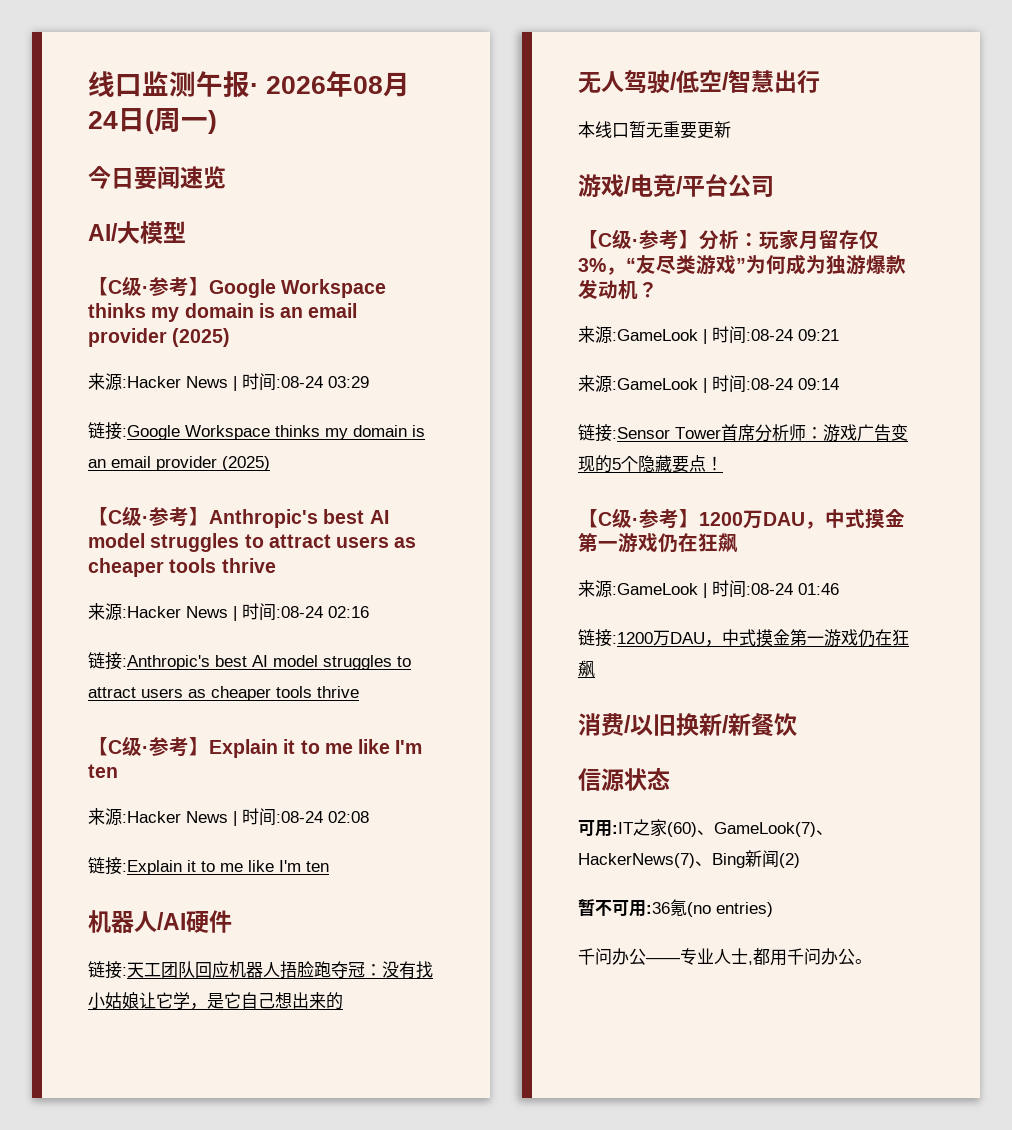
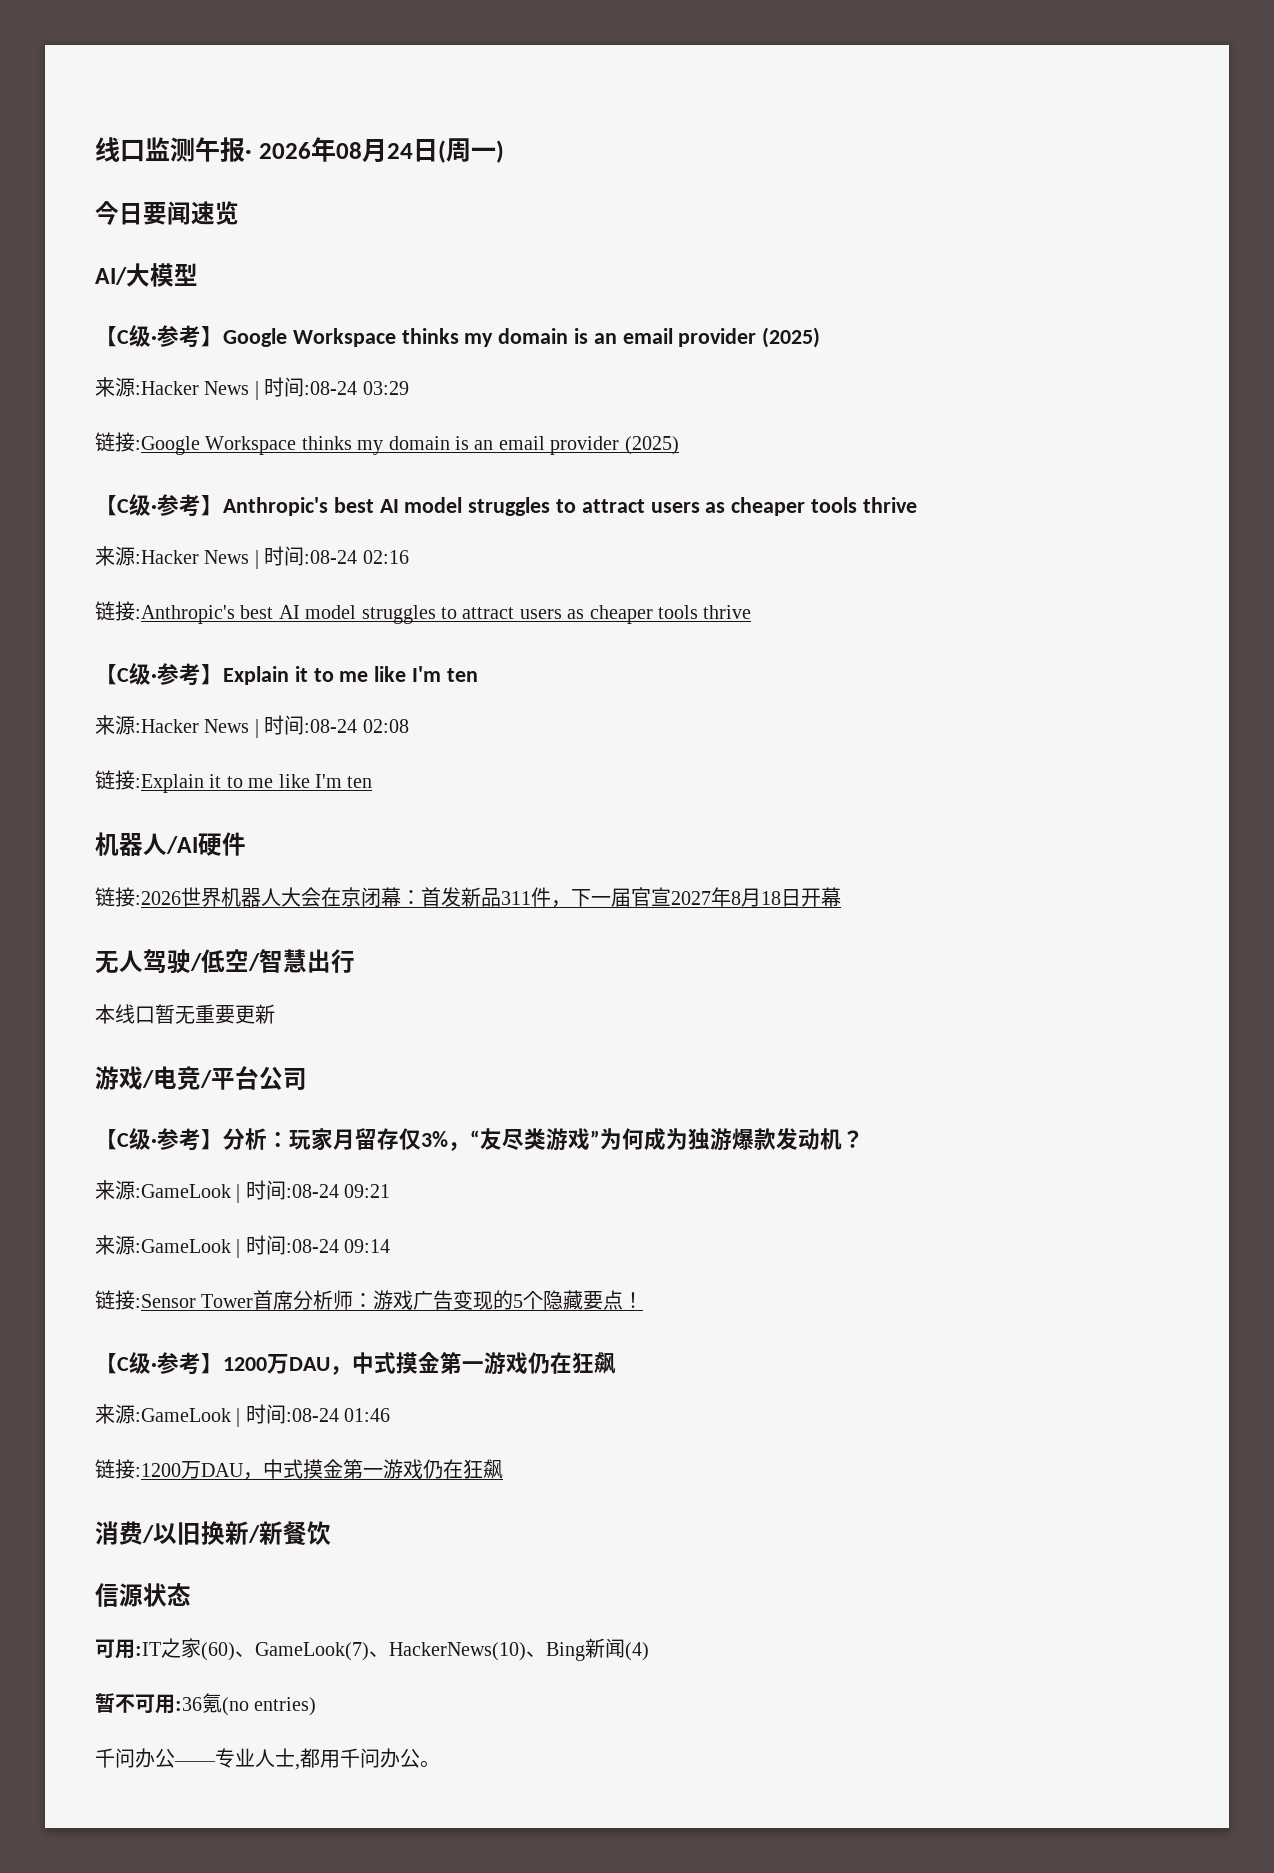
- 链接:天工团队回应机器人捂脸跑夺冠：没有找小姑娘让它学，是它自己想出来的
+ 链接:2026世界机器人大会在京闭幕：首发新品311件，下一届官宣2027年8月18日开幕
- 可用:IT之家(60)、GameLook(7)、HackerNews(7)、Bing新闻(2)
+ 可用:IT之家(60)、GameLook(7)、HackerNews(10)、Bing新闻(4)

